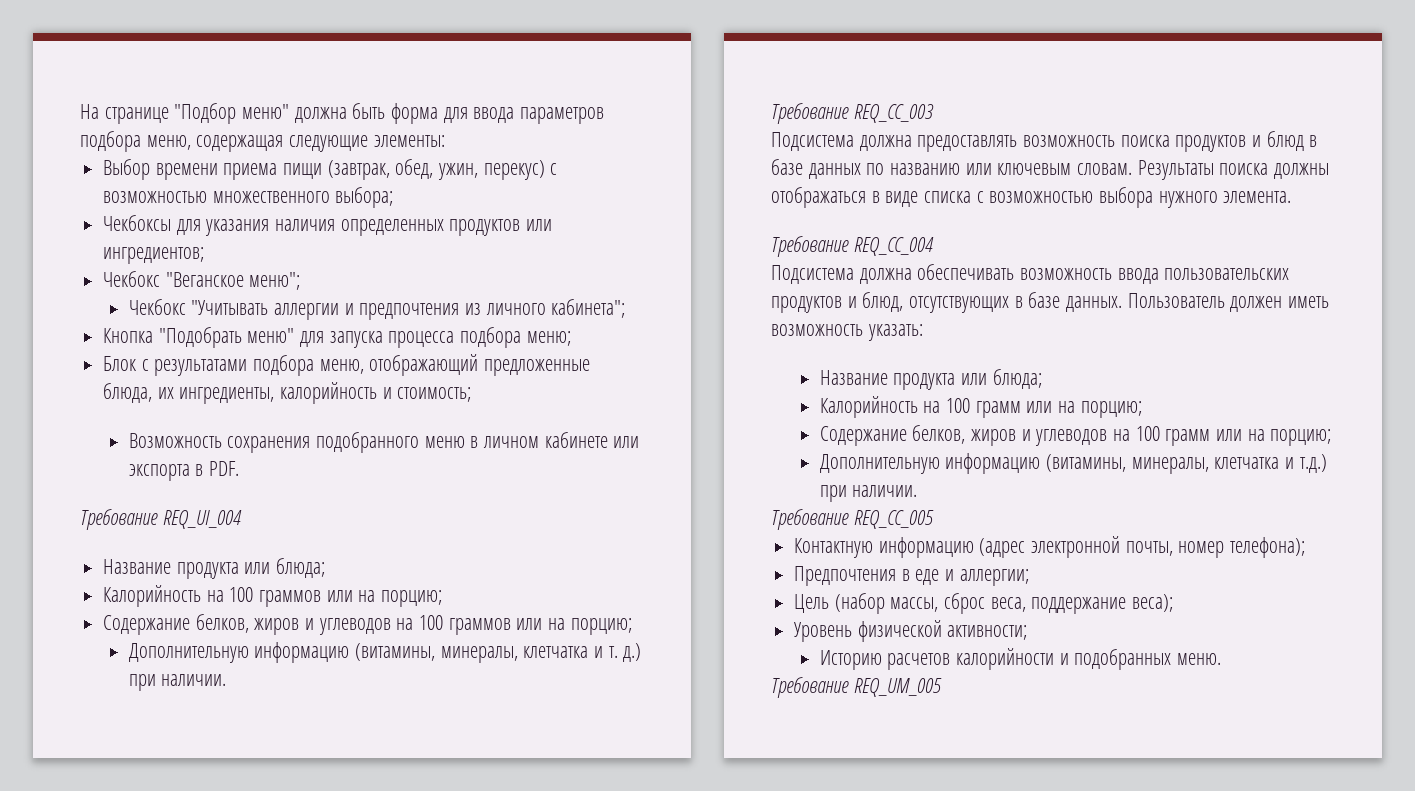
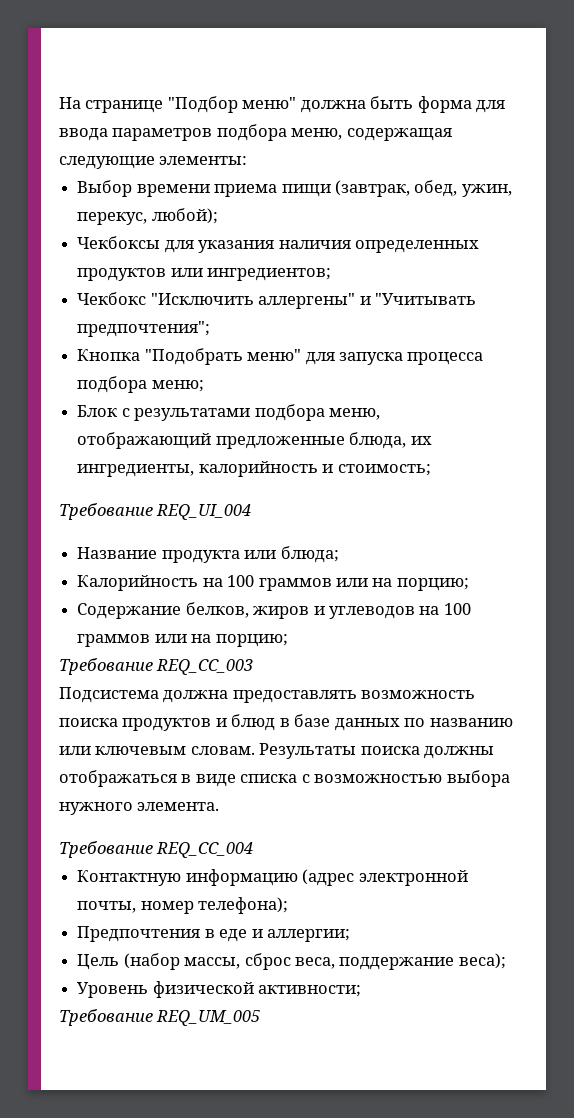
- Выбор времени приема пищи (завтрак, обед, ужин, перекус) с возможностью множественного выбора;
+ Выбор времени приема пищи (завтрак, обед, ужин, перекус, любой);
- Чекбокс "Веганское меню";
- Чекбокс "Учитывать аллергии и предпочтения из личного кабинета";
+ Чекбокс "Исключить аллергены" и "Учитывать предпочтения";
- Возможность сохранения подобранного меню в личном кабинете или экспорта в PDF.
- Дополнительную информацию (витамины, минералы, клетчатка и т. д.) при наличии.
- Подсистема должна обеспечивать возможность ввода пользовательских продуктов и блюд, отсутствующих в базе данных. Пользователь должен иметь возможность указать:
- Название продукта или блюда;
- Калорийность на 100 грамм или на порцию;
- Содержание белков, жиров и углеводов на 100 грамм или на порцию;
- Дополнительную информацию (витамины, минералы, клетчатка и т.д.) при наличии.
- Требование REQ_CC_005
- Историю расчетов калорийности и подобранных меню.

